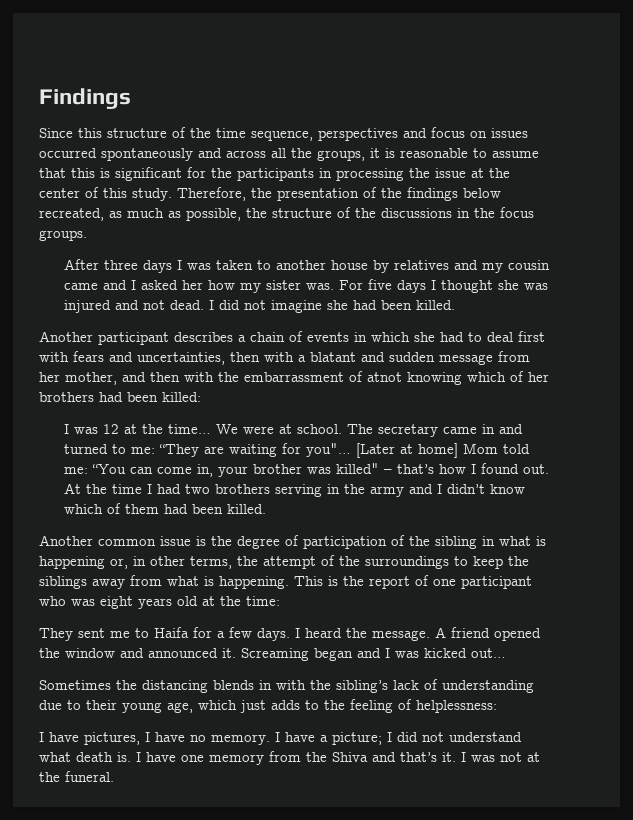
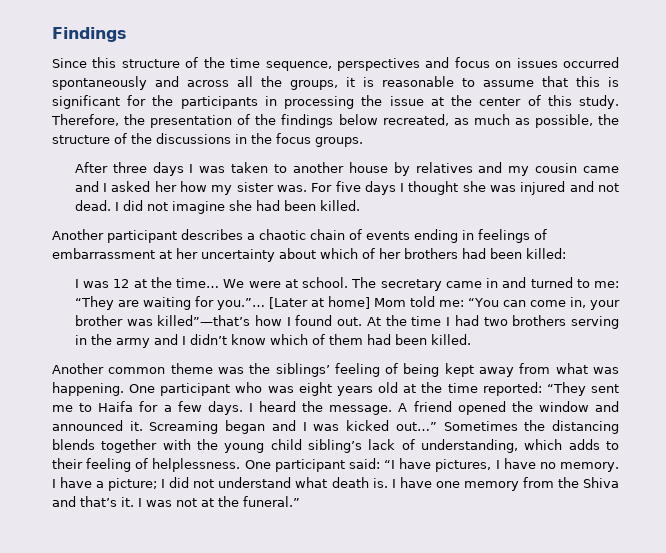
- Another participant describes a chain of events in which she had to deal first with fears and uncertainties, then with a blatant and sudden message from her mother, and then with the embarrassment of atnot knowing which of her brothers had been killed:
+ Another participant describes a chaotic chain of events ending in feelings of embarrassment at her uncertainty about which of her brothers had been killed:
- The secretary came in and turned to me: “They are waiting for you"…
+ The secretary came in and turned to me: “They are waiting for you.”…
- [Later at home] Mom told me: “You can come in, your brother was killed" – that’s how I found out.
+ [Later at home] Mom told me: “You can come in, your brother was killed”—that’s how I found out.
- Another common issue is the degree of participation of the sibling in what is happening or, in other terms, the attempt of the surroundings to keep the siblings away from what is happening. This is the report of one participant who was eight years old at the time:
- They sent me to Haifa for a few days.
+ Another common theme was the siblings’ feeling of being kept away from what was happening. One participant who was eight years old at the time reported: “They sent me to Haifa for a few days.
- Screaming began and I was kicked out…
- Sometimes the distancing blends in with the sibling’s lack of understanding due to their young age, which just adds to the feeling of helplessness:
- I have pictures, I have no memory.
+ Screaming began and I was kicked out…” Sometimes the distancing blends together with the young child sibling’s lack of understanding, which adds to their feeling of helplessness. One participant said: “I have pictures, I have no memory.
- I was not at the funeral.
+ I was not at the funeral.”

